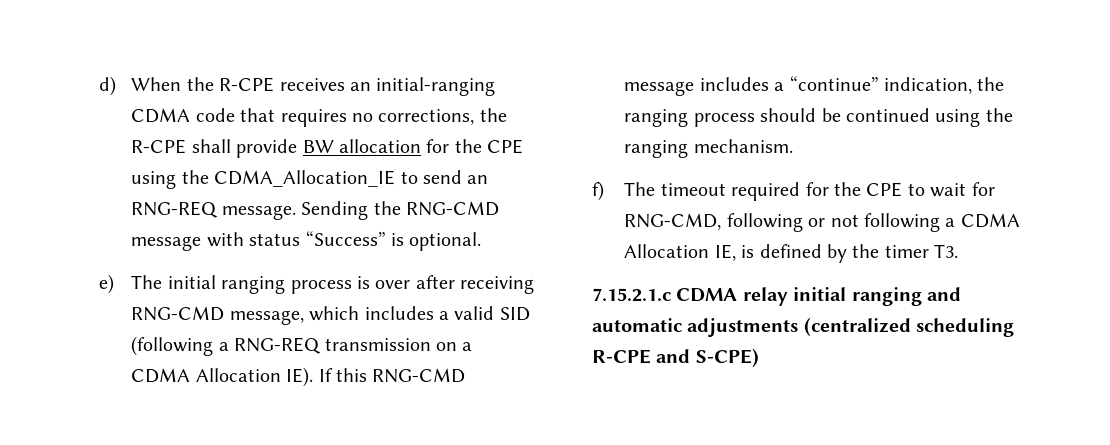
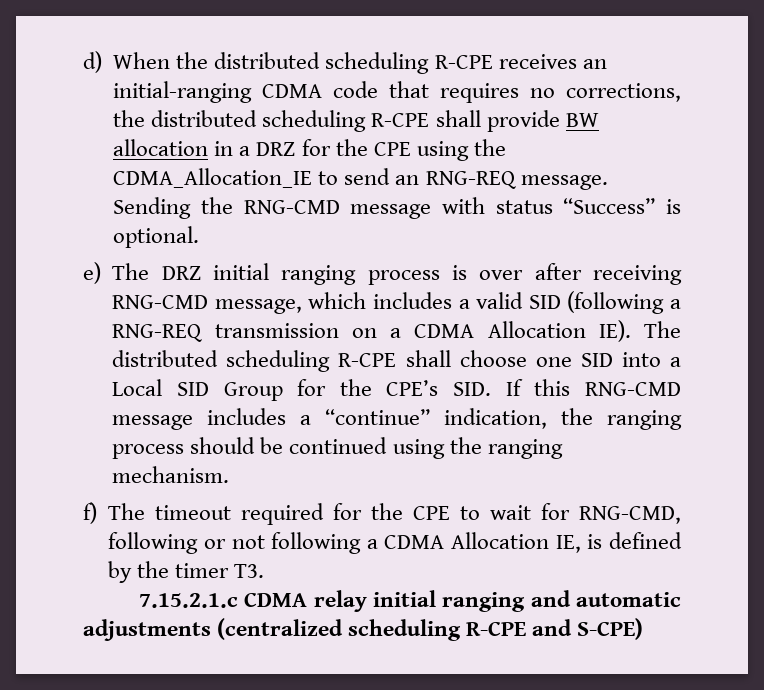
- d) When the R-CPE receives an initial-ranging CDMA code that requires no corrections, the R-CPE shall provide BW allocation for the CPE using the CDMA_Allocation_IE to send an RNG-REQ message.
+ d) When the distributed scheduling R-CPE receives an initial-ranging CDMA code that requires no corrections, the distributed scheduling R-CPE shall provide BW allocation in a DRZ for the CPE using the CDMA_Allocation_IE to send an RNG-REQ message.
- e) The initial ranging process is over after receiving RNG-CMD message, which includes a valid SID (following a RNG-REQ transmission on a CDMA Allocation IE). If this RNG-CMD message includes a “continue” indication, the ranging process should be continued using the ranging mechanism.
+ e) The DRZ initial ranging process is over after receiving RNG-CMD message, which includes a valid SID (following a RNG-REQ transmission on a CDMA Allocation IE). The distributed scheduling R-CPE shall choose one SID into a Local SID Group for the CPE’s SID. If this RNG-CMD message includes a “continue” indication, the ranging process should be continued using the ranging mechanism.

